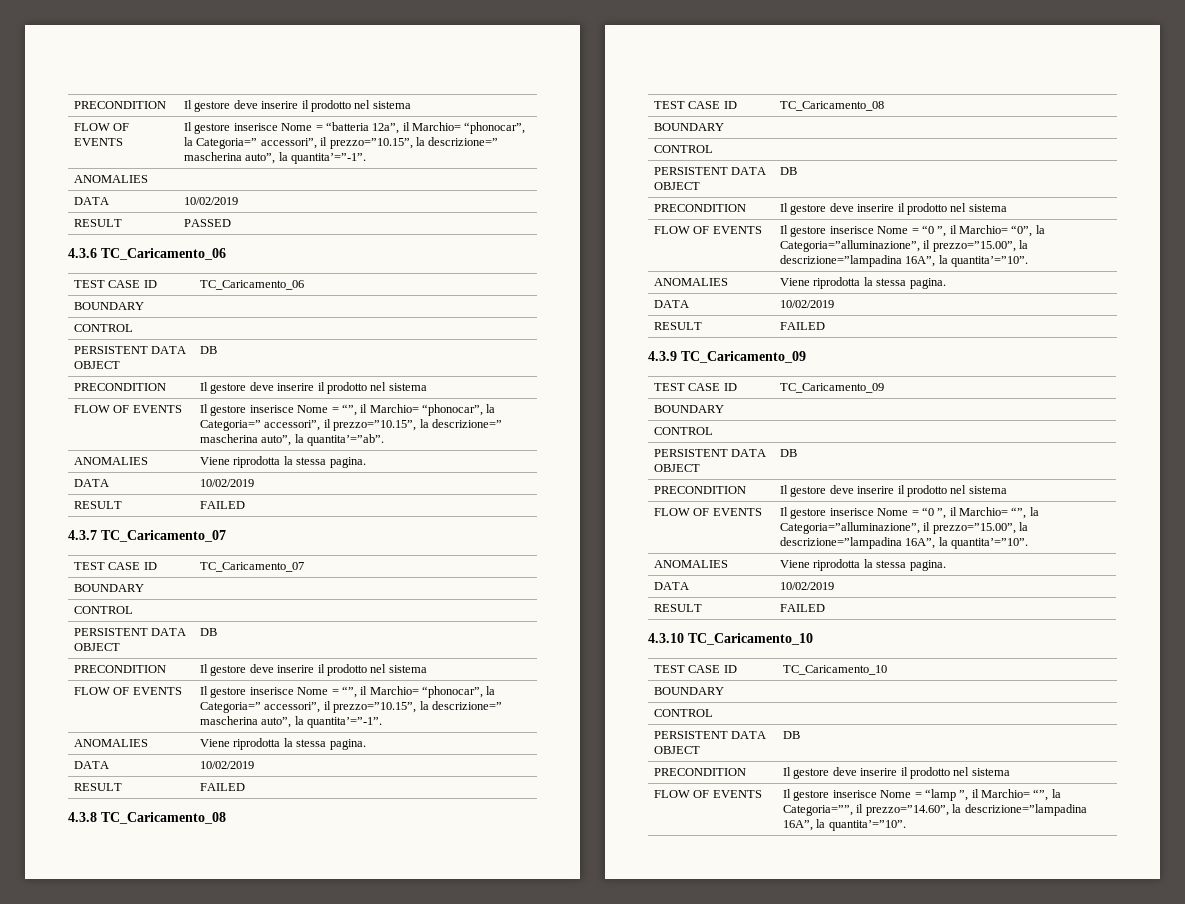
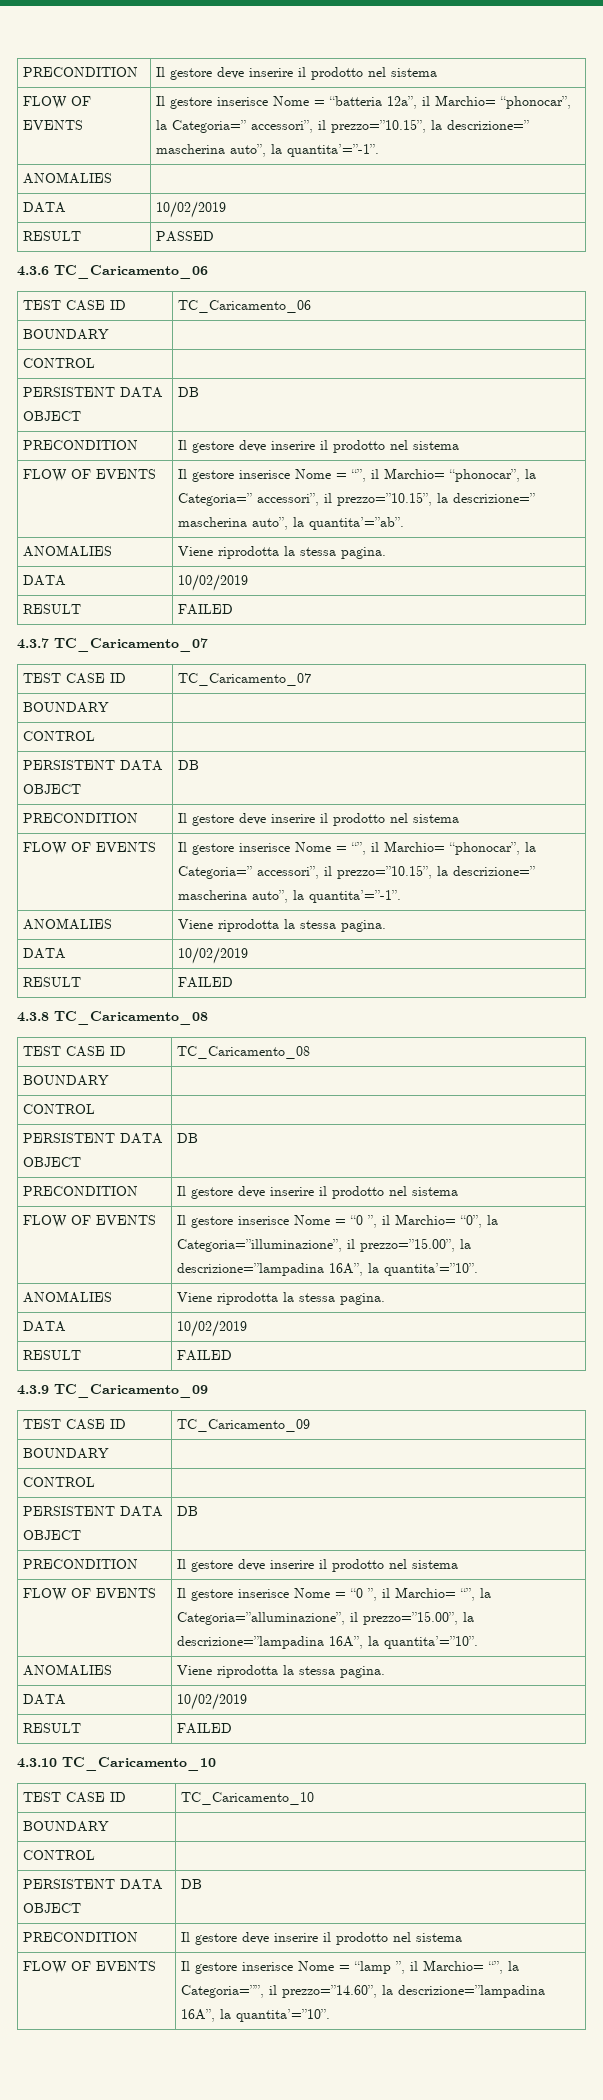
- FLOW OF EVENTS | Il gestore inserisce Nome = “0 ”, il Marchio= “0”, la Categoria=”alluminazione”, il prezzo=”15.00”, la descrizione=”lampadina 16A”, la quantita’=”10”.
+ FLOW OF EVENTS | Il gestore inserisce Nome = “0 ”, il Marchio= “0”, la Categoria=”illuminazione”, il prezzo=”15.00”, la descrizione=”lampadina 16A”, la quantita’=”10”.

